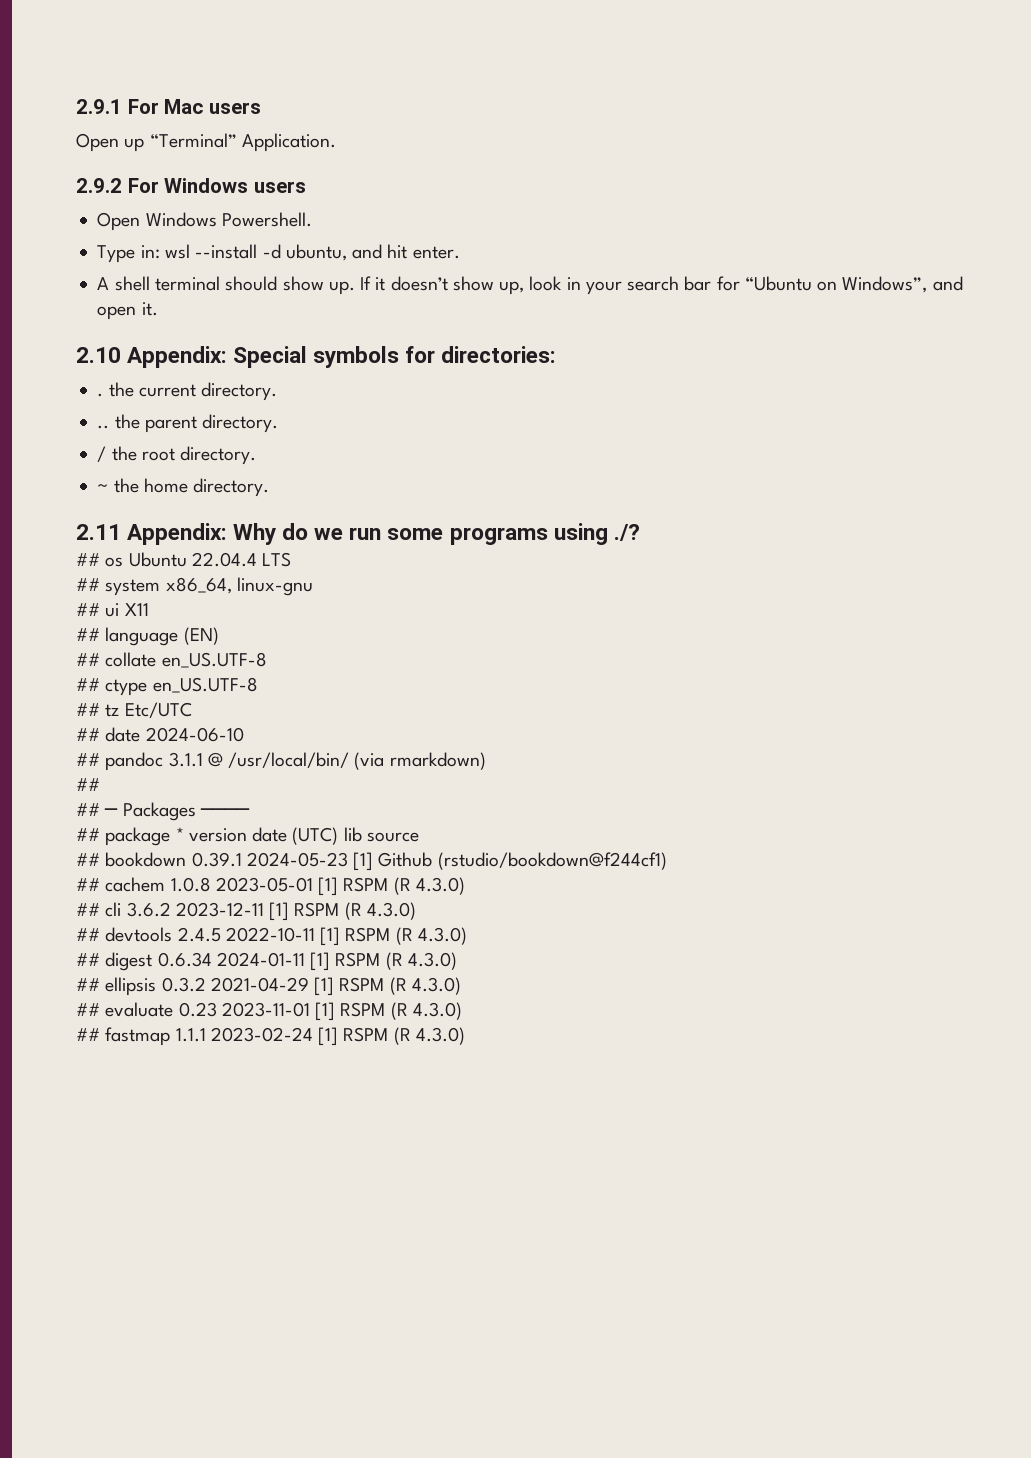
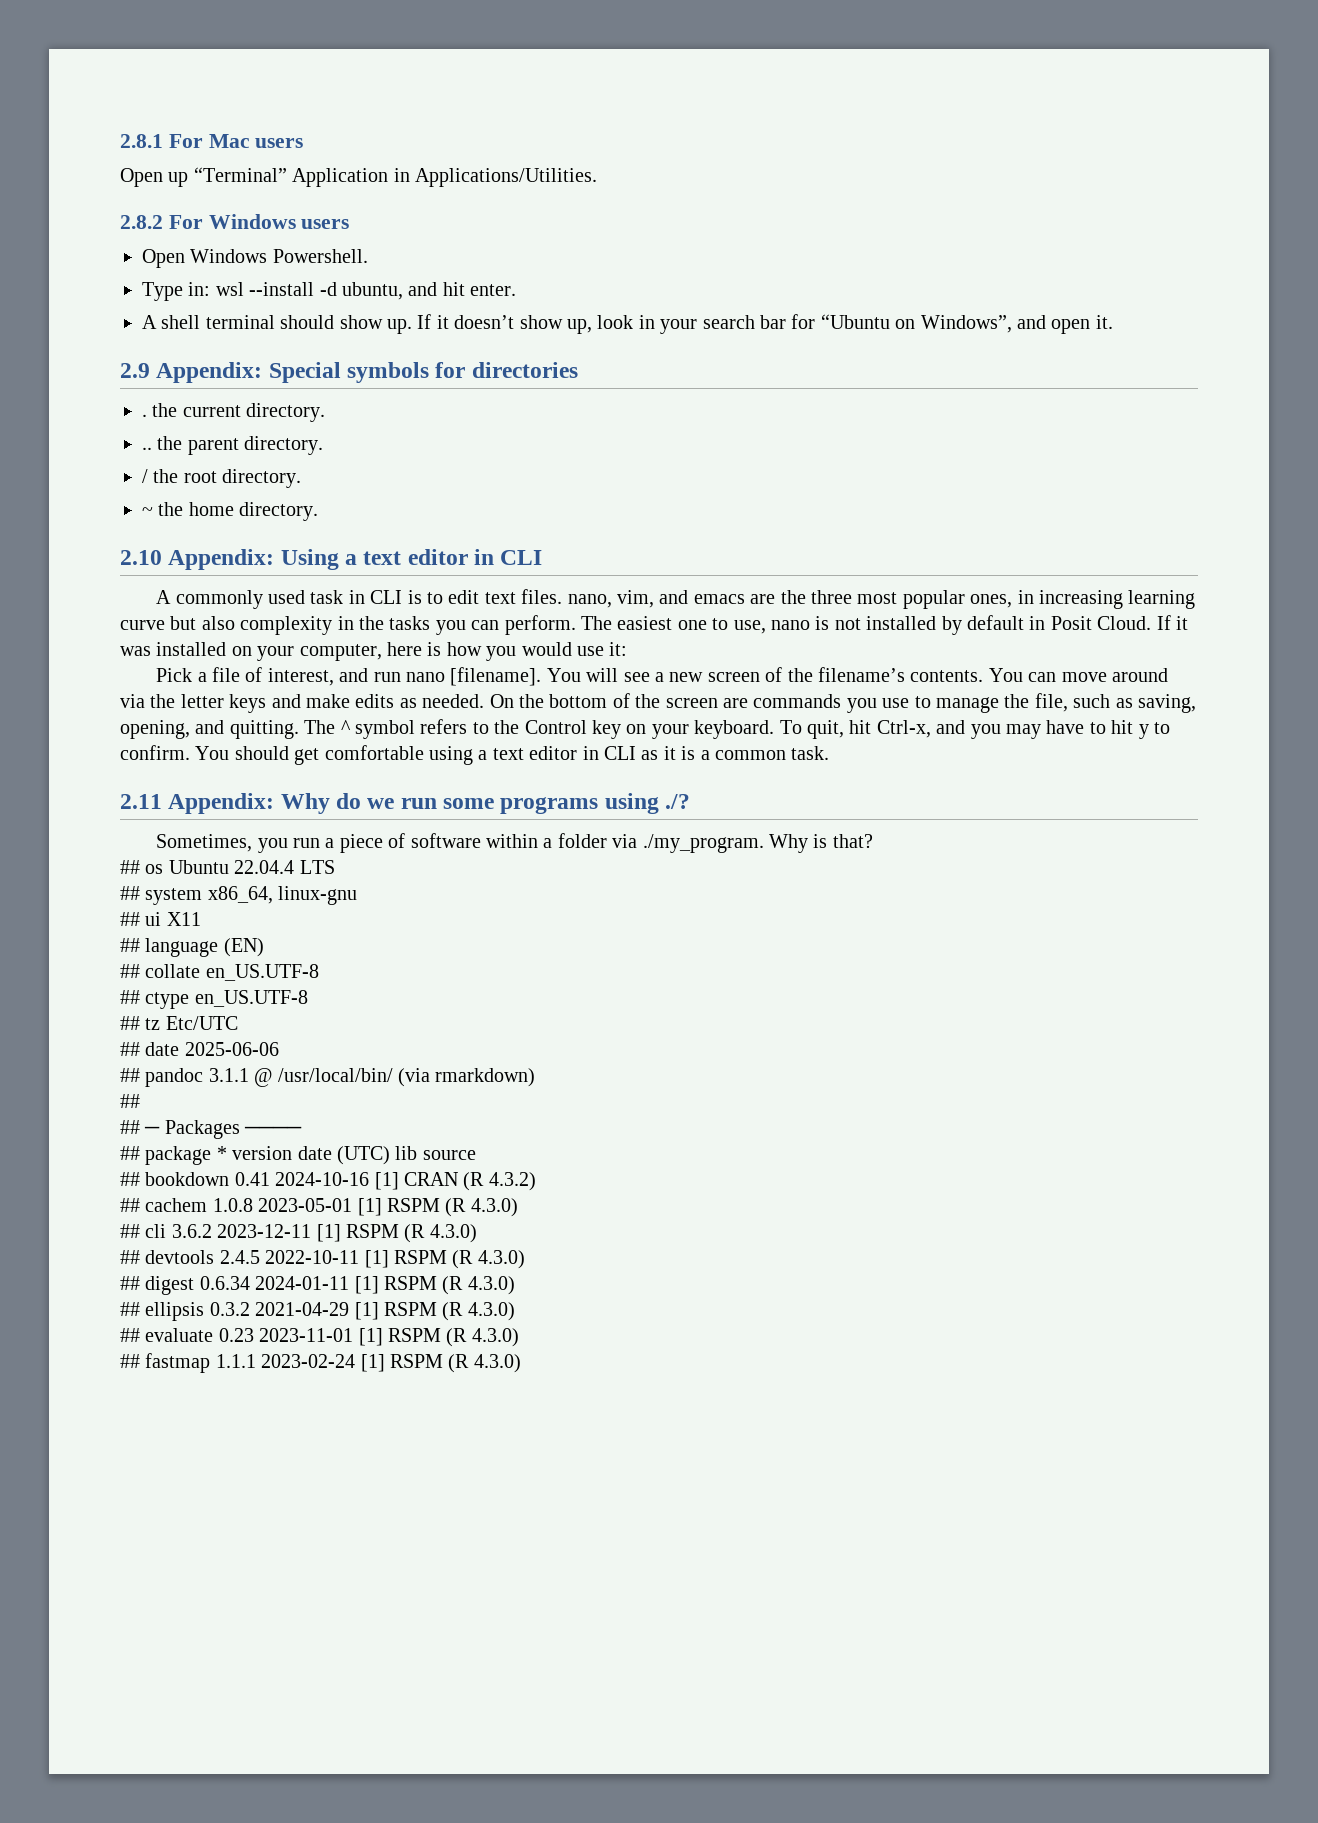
- 2.9.1 For Mac users
+ 2.8.1 For Mac users
- Open up “Terminal” Application.
- 2.9.2 For Windows users
+ Open up “Terminal” Application in Applications/Utilities.
+ 2.8.2 For Windows users
- 2.10 Appendix: Special symbols for directories:
+ 2.9 Appendix: Special symbols for directories
+ 2.10 Appendix: Using a text editor in CLI
+ A commonly used task in CLI is to edit text files. nano, vim, and emacs are the three most popular ones, in increasing learning curve but also complexity in the tasks you can perform. The easiest one to use, nano is not installed by default in Posit Cloud. If it was installed on your computer, here is how you would use it:
+ Pick a file of interest, and run nano [filename]. You will see a new screen of the filename’s contents. You can move around via the letter keys and make edits as needed. On the bottom of the screen are commands you use to manage the file, such as saving, opening, and quitting. The ^ symbol refers to the Control key on your keyboard. To quit, hit Ctrl-x, and you may have to hit y to confirm. You should get comfortable using a text editor in CLI as it is a common task.
+ Sometimes, you run a piece of software within a folder via ./my_program. Why is that?
- ## date 2024-06-10
+ ## date 2025-06-06
- ## bookdown 0.39.1 2024-05-23 [1] Github (rstudio/bookdown@f244cf1)
+ ## bookdown 0.41 2024-10-16 [1] CRAN (R 4.3.2)

